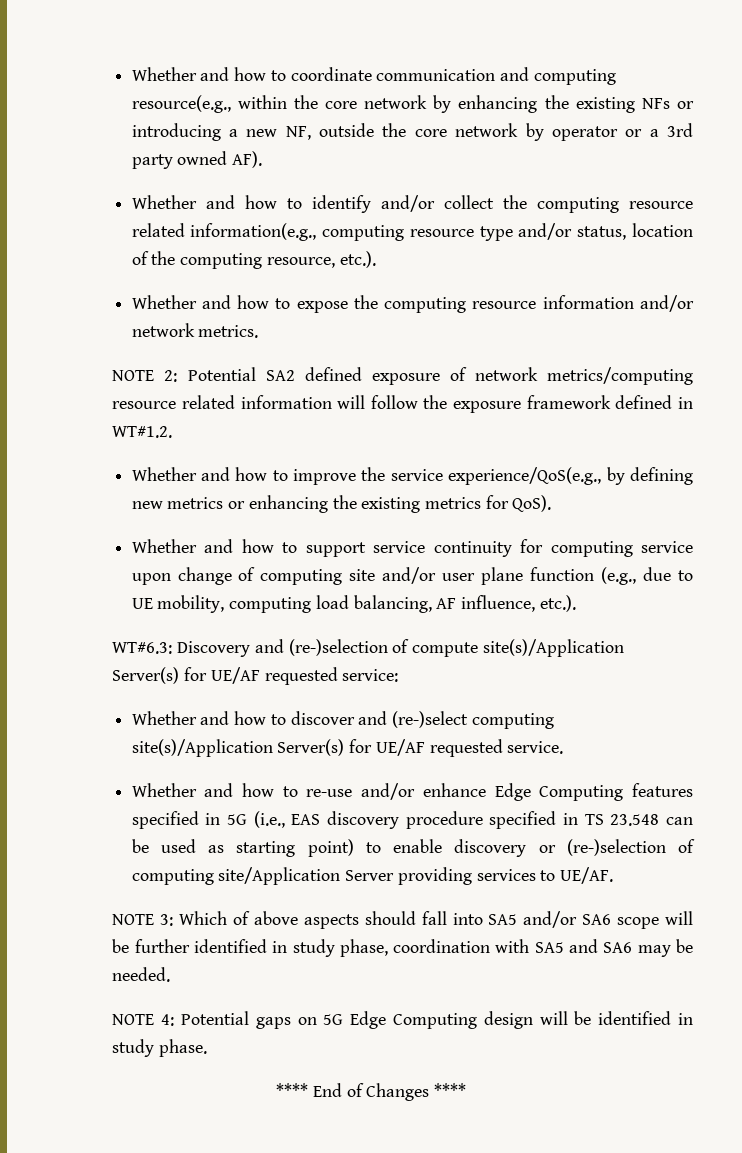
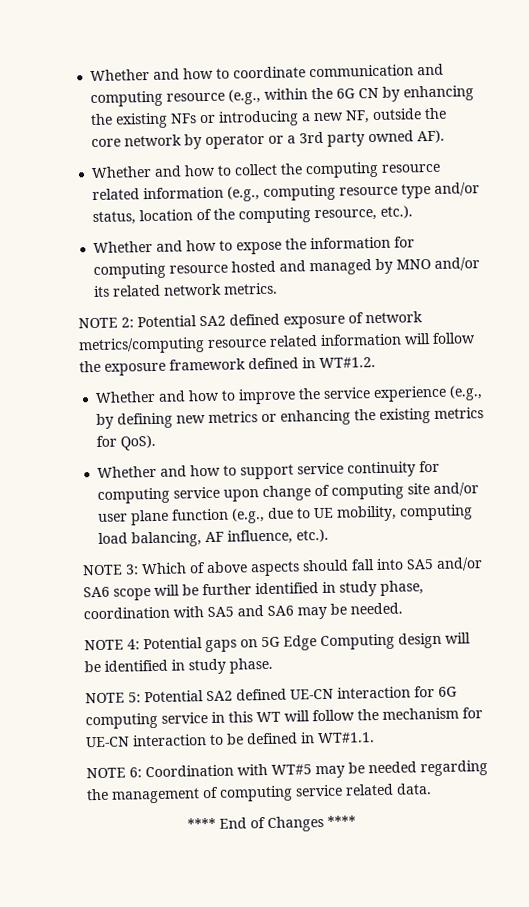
- Whether and how to coordinate communication and computing resource(e.g., within the core network by enhancing the existing NFs or introducing a new NF, outside the core network by operator or a 3rd party owned AF).
+ Whether and how to coordinate communication and computing resource (e.g., within the 6G CN by enhancing the existing NFs or introducing a new NF, outside the core network by operator or a 3rd party owned AF).
- Whether and how to identify and/or collect the computing resource related information(e.g., computing resource type and/or status, location of the computing resource, etc.).
+ Whether and how to collect the computing resource related information (e.g., computing resource type and/or status, location of the computing resource, etc.).
- Whether and how to expose the computing resource information and/or network metrics.
+ Whether and how to expose the information for computing resource hosted and managed by MNO and/or its related network metrics.
- Whether and how to improve the service experience/QoS(e.g., by defining new metrics or enhancing the existing metrics for QoS).
+ Whether and how to improve the service experience (e.g., by defining new metrics or enhancing the existing metrics for QoS).
- WT#6.3: Discovery and (re-)selection of compute site(s)/Application Server(s) for UE/AF requested service:
- Whether and how to discover and (re-)select computing site(s)/Application Server(s) for UE/AF requested service.
- Whether and how to re-use and/or enhance Edge Computing features specified in 5G (i.e., EAS discovery procedure specified in TS 23.548 can be used as starting point) to enable discovery or (re-)selection of computing site/Application Server providing services to UE/AF.
+ NOTE 5: Potential SA2 defined UE-CN interaction for 6G computing service in this WT will follow the mechanism for UE-CN interaction to be defined in WT#1.1.
+ NOTE 6: Coordination with WT#5 may be needed regarding the management of computing service related data.

